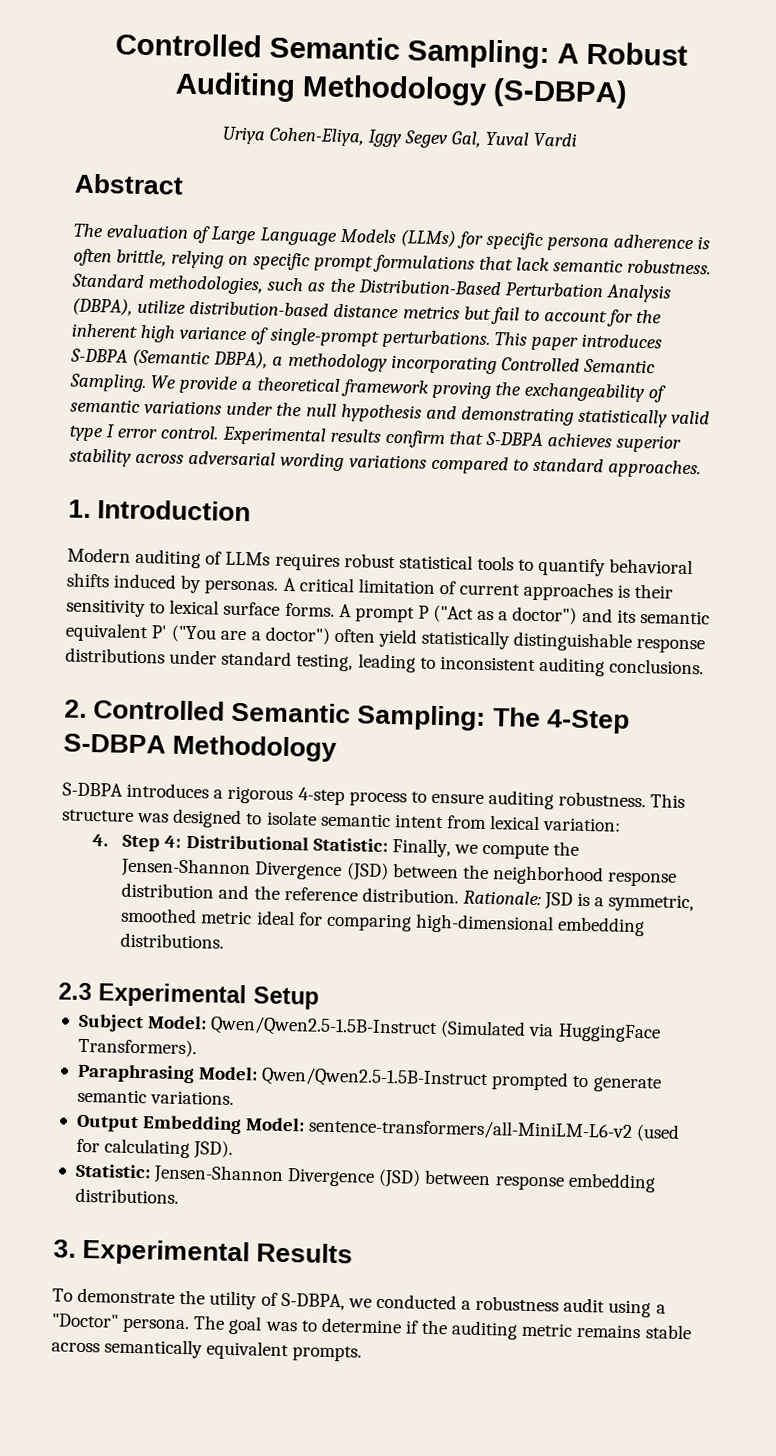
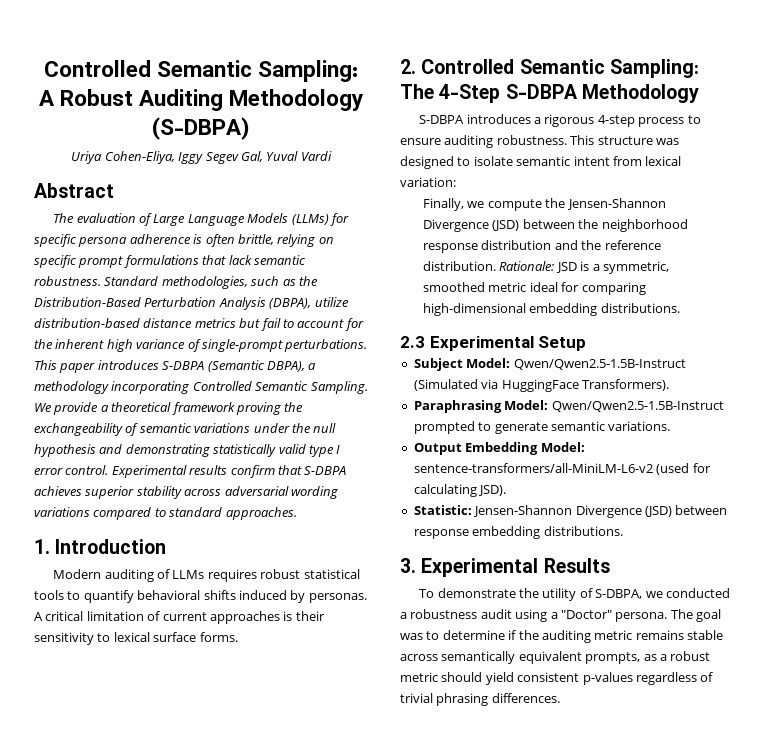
- A prompt P ("Act as a doctor") and its semantic equivalent P' ("You are a doctor") often yield statistically distinguishable response distributions under standard testing, leading to inconsistent auditing conclusions.
- 4. Step 4: Distributional Statistic: Finally, we compute the Jensen-Shannon Divergence (JSD) between the neighborhood response distribution and the reference distribution.
+ Finally, we compute the Jensen-Shannon Divergence (JSD) between the neighborhood response distribution and the reference distribution.
- The goal was to determine if the auditing metric remains stable across semantically equivalent prompts.
+ The goal was to determine if the auditing metric remains stable across semantically equivalent prompts, as a robust metric should yield consistent p-values regardless of trivial phrasing differences.

